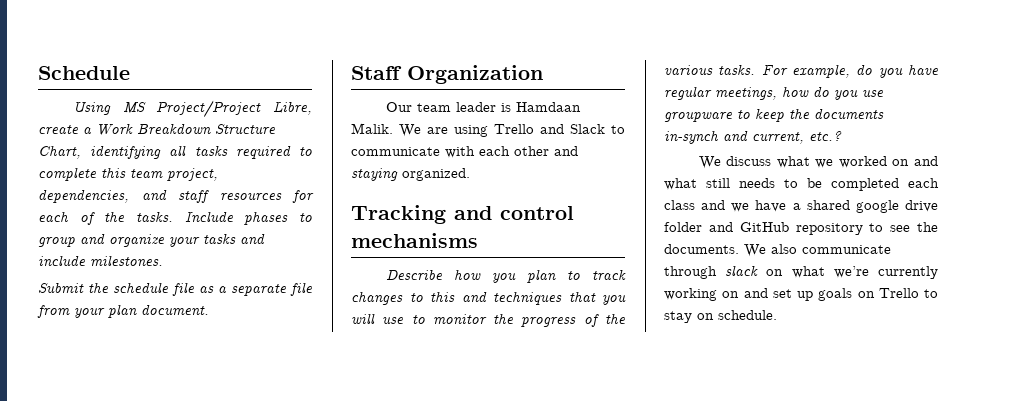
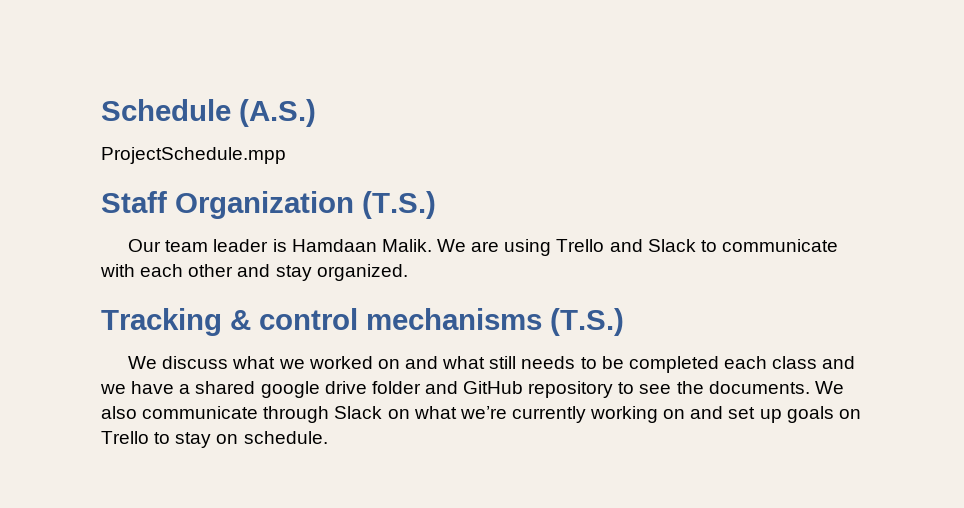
- Schedule
- Using MS Project/Project Libre, create a Work Breakdown Structure Chart, identifying all tasks required to complete this team project, dependencies, and staff resources for each of the tasks. Include phases to group and organize your tasks and include milestones.
- Submit the schedule file as a separate file from your plan document.
+ Schedule (A.S.)
+ ProjectSchedule.mpp
- Staff Organization
+ Staff Organization (T.S.)
- We are using Trello and Slack to communicate with each other and staying organized.
+ We are using Trello and Slack to communicate with each other and stay organized.
- Tracking and control mechanisms
- Describe how you plan to track changes to this and techniques that you will use to monitor the progress of the various tasks. For example, do you have regular meetings, how do you use groupware to keep the documents in-synch and current, etc.?
+ Tracking & control mechanisms (T.S.)
- We also communicate through slack on what we’re currently working on and set up goals on Trello to stay on schedule.
+ We also communicate through Slack on what we’re currently working on and set up goals on Trello to stay on schedule.

